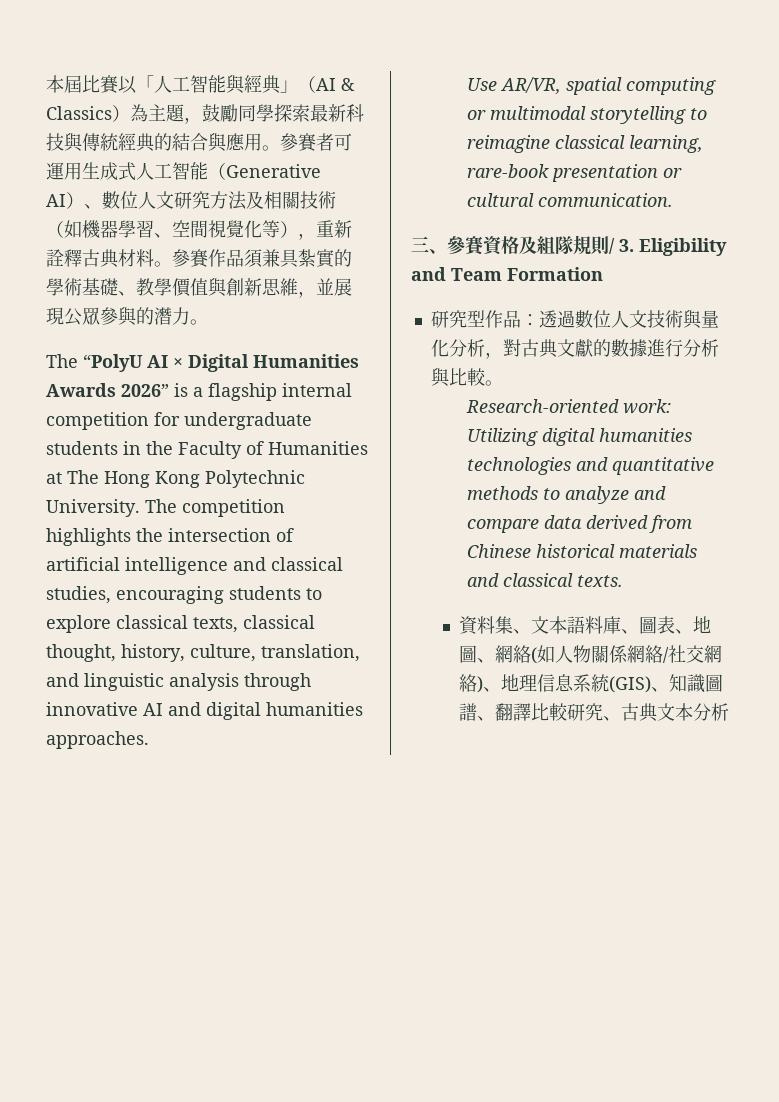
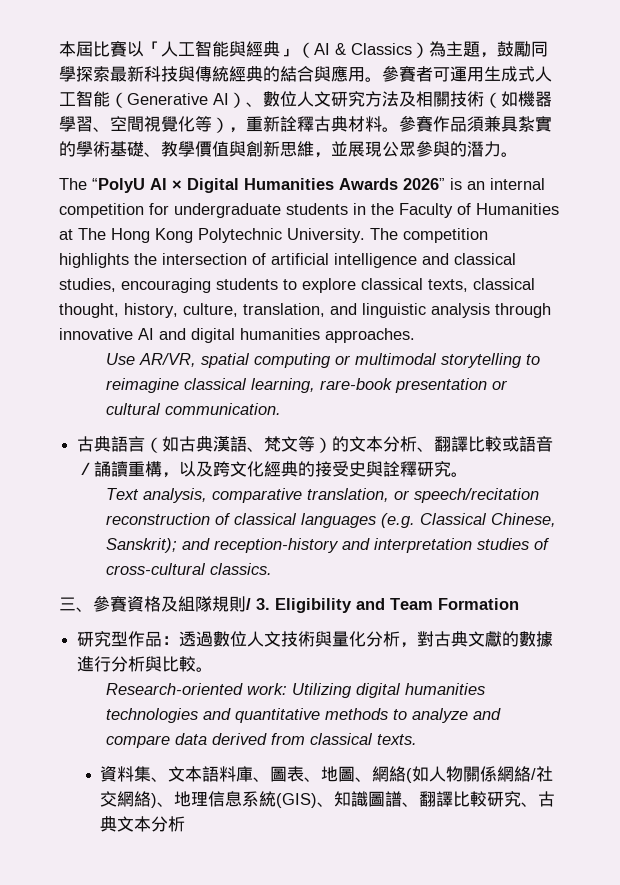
- The “PolyU AI × Digital Humanities Awards 2026” is a flagship internal competition for undergraduate students in the Faculty of Humanities at The Hong Kong Polytechnic University.
+ The “PolyU AI × Digital Humanities Awards 2026” is an internal competition for undergraduate students in the Faculty of Humanities at The Hong Kong Polytechnic University.
+ 古典語言（如古典漢語、梵文等）的文本分析、翻譯比較或語音／誦讀重構，以及跨文化經典的接受史與詮釋研究。
+ Text analysis, comparative translation, or speech/recitation reconstruction of classical languages (e.g. Classical Chinese, Sanskrit); and reception-history and interpretation studies of cross-cultural classics.
- Research-oriented work: Utilizing digital humanities technologies and quantitative methods to analyze and compare data derived from Chinese historical materials and classical texts.
+ Research-oriented work: Utilizing digital humanities technologies and quantitative methods to analyze and compare data derived from classical texts.

